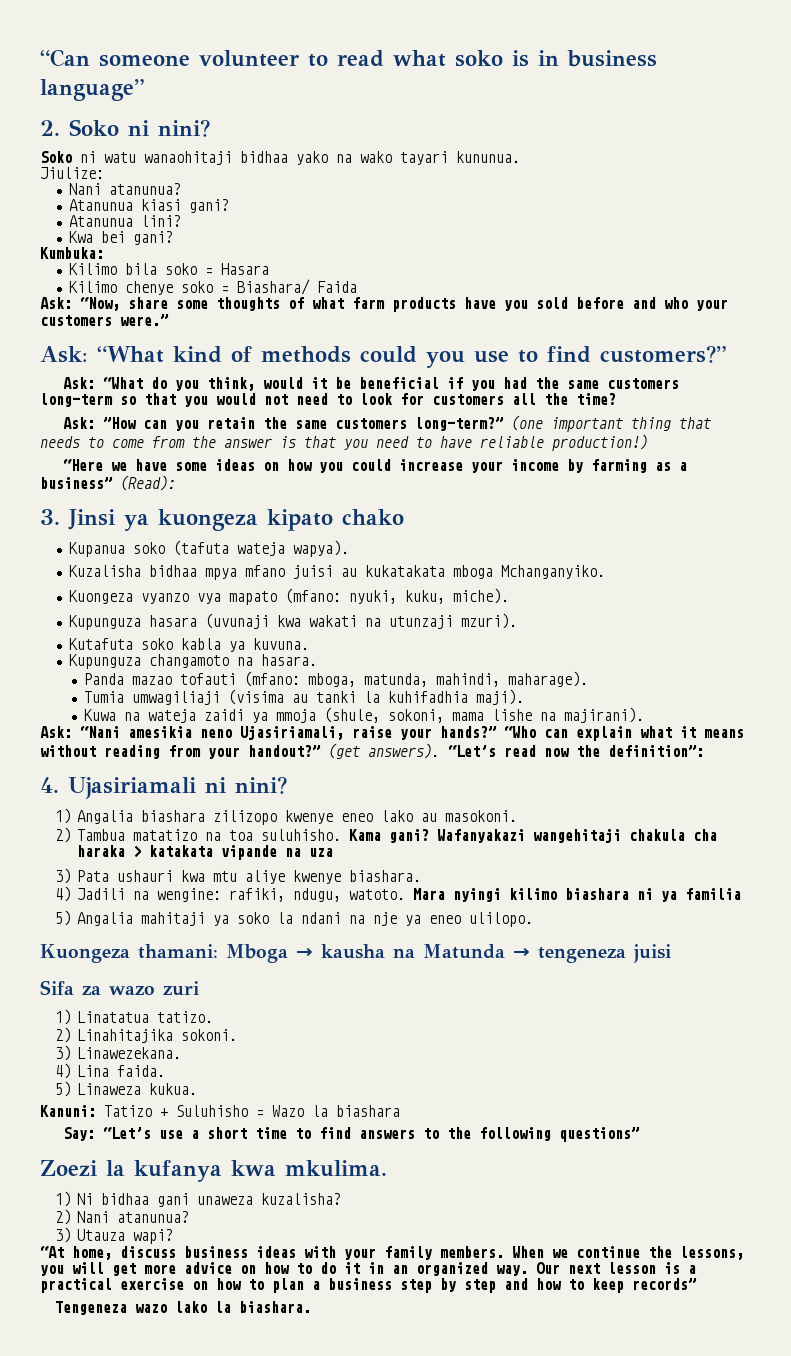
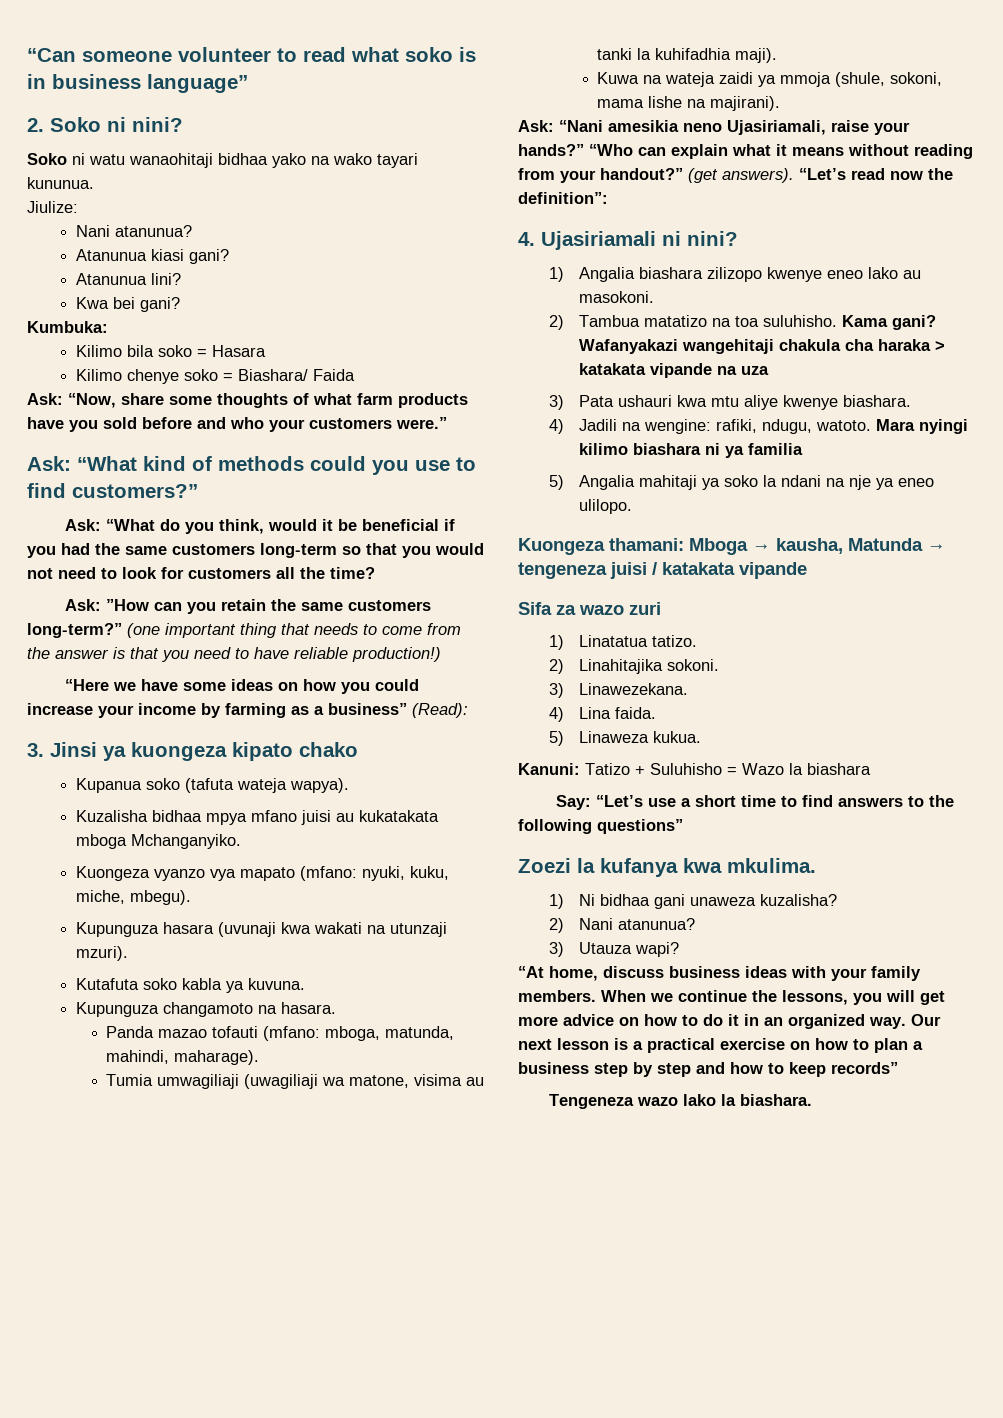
- Kuongeza vyanzo vya mapato (mfano: nyuki, kuku, miche).
+ Kuongeza vyanzo vya mapato (mfano: nyuki, kuku, miche, mbegu).
- Tumia umwagiliaji (visima au tanki la kuhifadhia maji).
+ Tumia umwagiliaji (uwagiliaji wa matone, visima au tanki la kuhifadhia maji).
- Kuongeza thamani: Mboga → kausha na Matunda → tengeneza juisi
+ Kuongeza thamani: Mboga → kausha, Matunda → tengeneza juisi / katakata vipande

